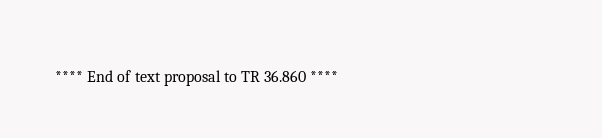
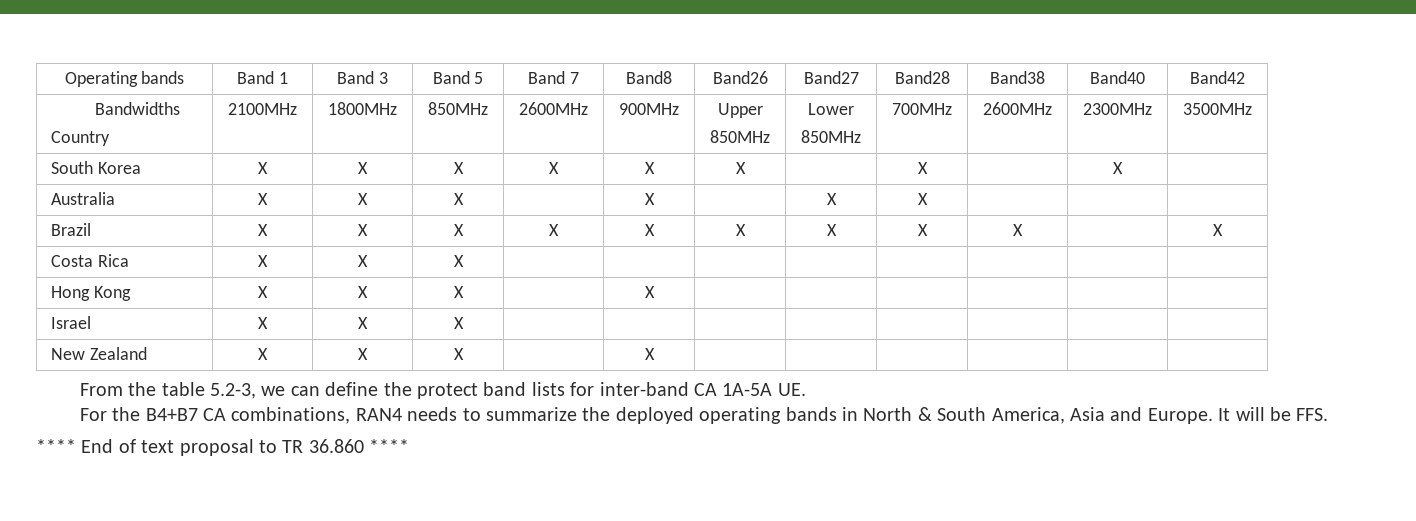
+ Operating bands | Band 1 | Band 3 | Band 5 | Band 7 | Band8 | Band26 | Band27 | Band28 | Band38 | Band40 | Band42
+ Bandwidths
+ Country | 2100MHz | 1800MHz | 850MHz | 2600MHz | 900MHz | Upper
+ 850MHz | Lower
+ 850MHz | 700MHz | 2600MHz | 2300MHz | 3500MHz
+ South Korea | X | X | X | X | X | X | | X | | X |
+ Australia | X | X | X | | X | | X | X | | |
+ Brazil | X | X | X | X | X | X | X | X | X | | X
+ Costa Rica | X | X | X | | | | | | | |
+ Hong Kong | X | X | X | | X | | | | | |
+ Israel | X | X | X | | | | | | | |
+ New Zealand | X | X | X | | X | | | | | |
+ From the table 5.2-3, we can define the protect band lists for inter-band CA 1A-5A UE.
+ For the B4+B7 CA combinations, RAN4 needs to summarize the deployed operating bands in North & South America, Asia and Europe. It will be FFS.

